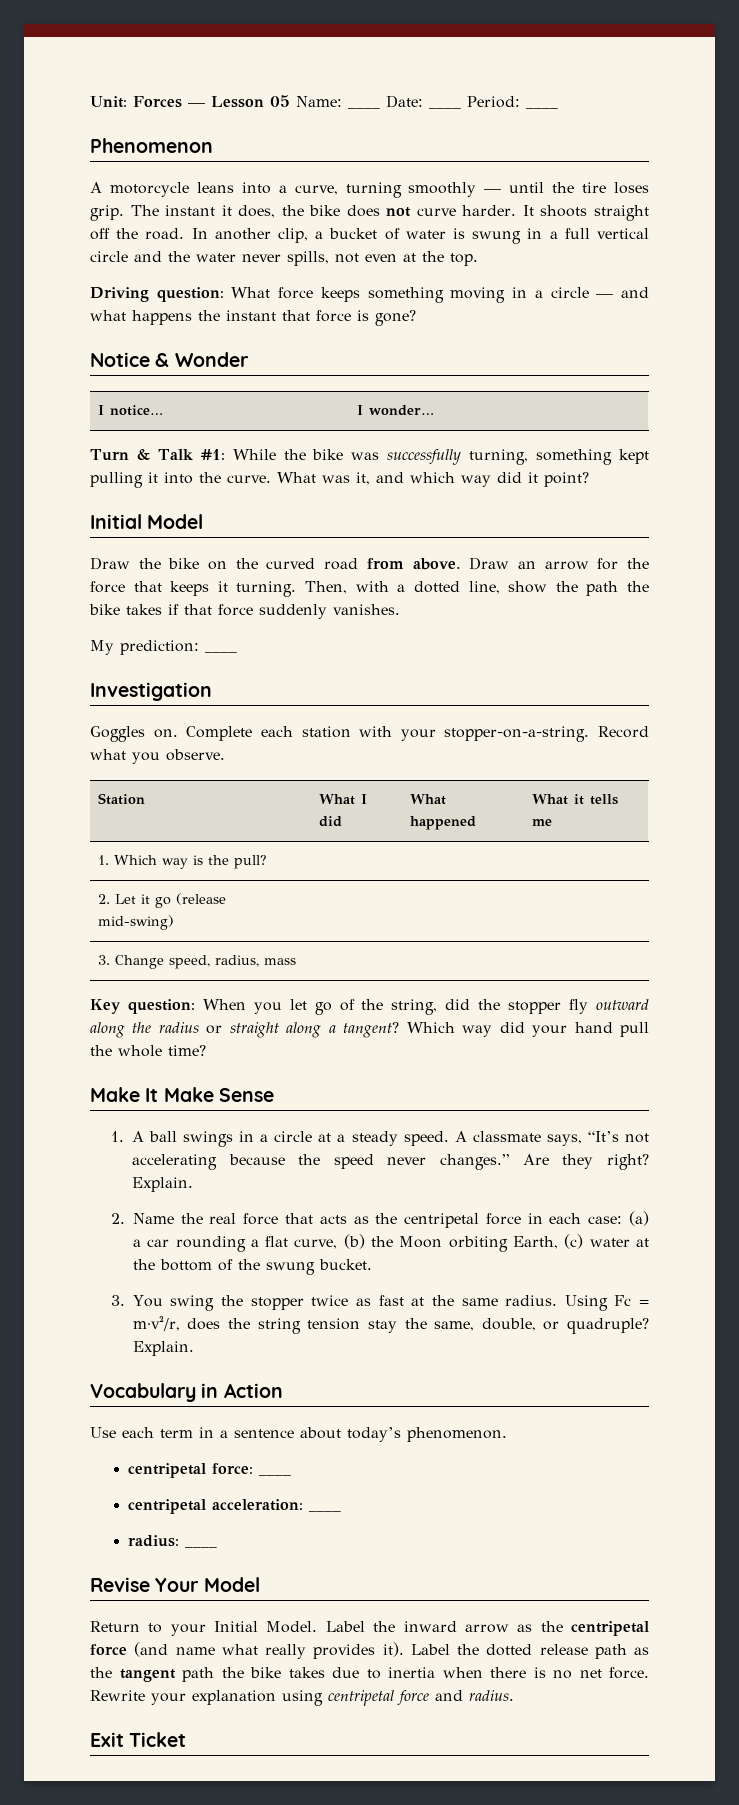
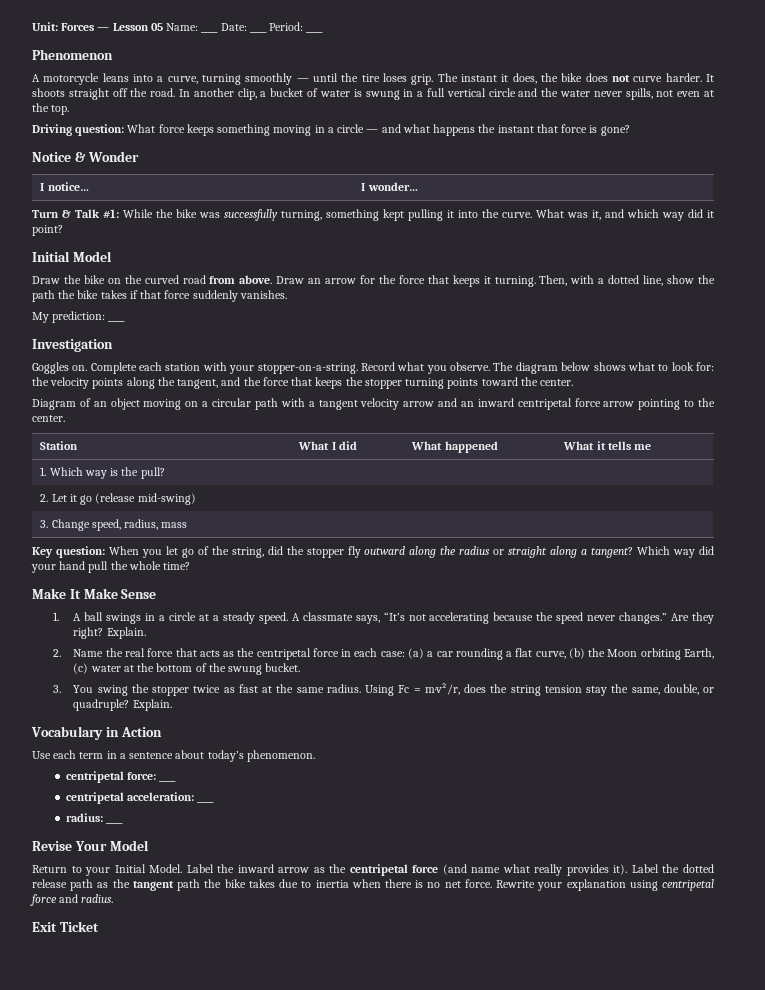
+ The diagram below shows what to look for: the velocity points along the tangent, and the force that keeps the stopper turning points toward the center.
+ Diagram of an object moving on a circular path with a tangent velocity arrow and an inward centripetal force arrow pointing to the center.

